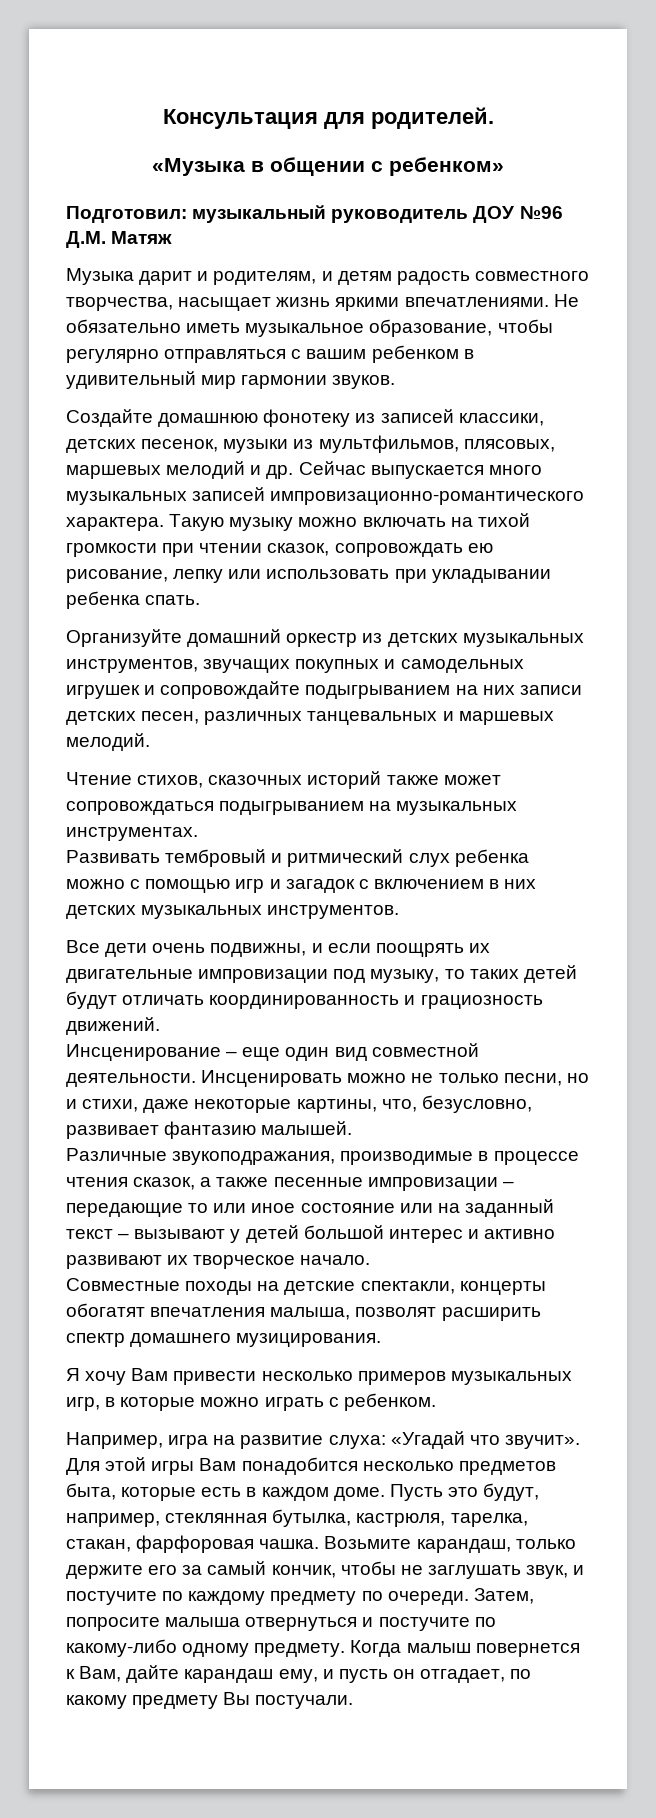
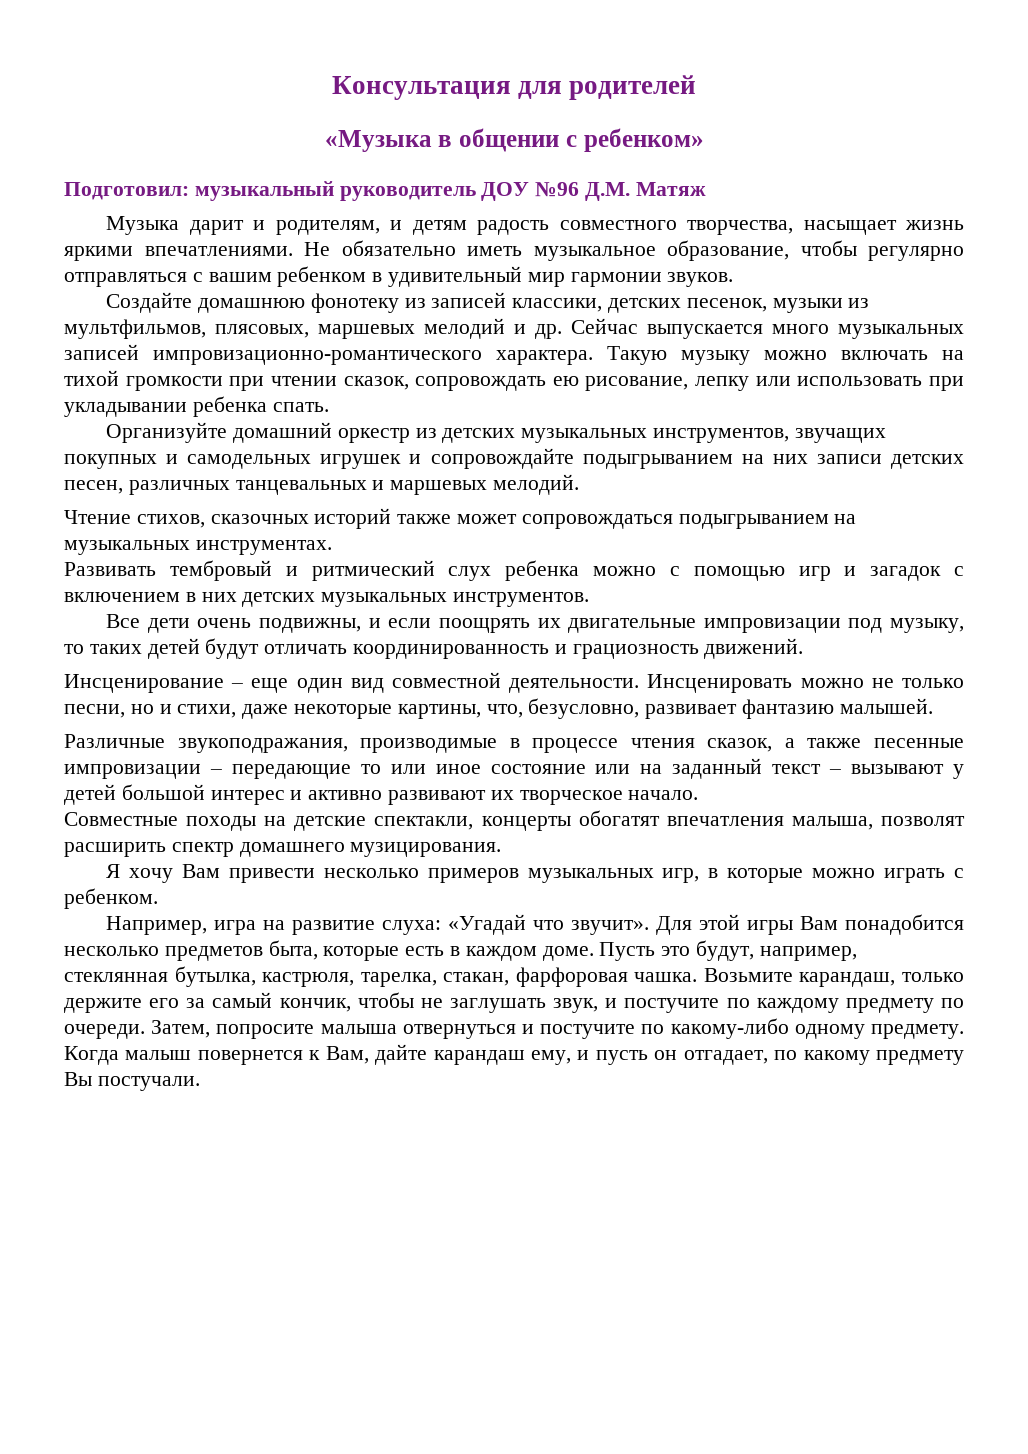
- Консультация для родителей.
+ Консультация для родителей

